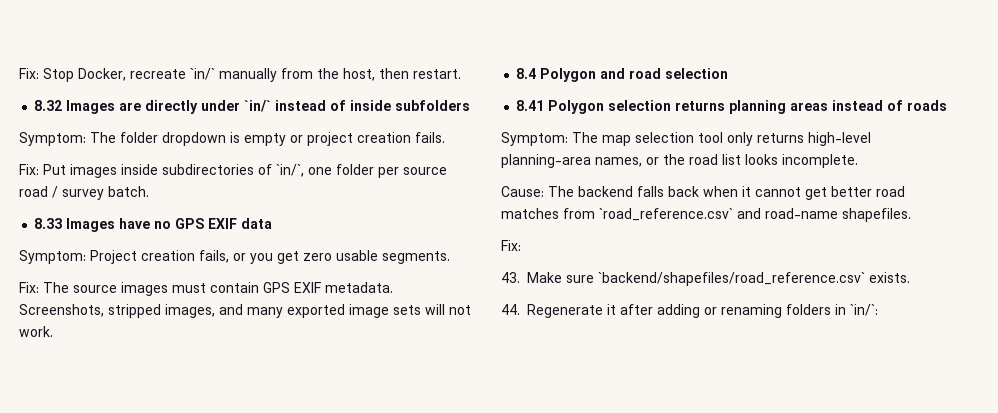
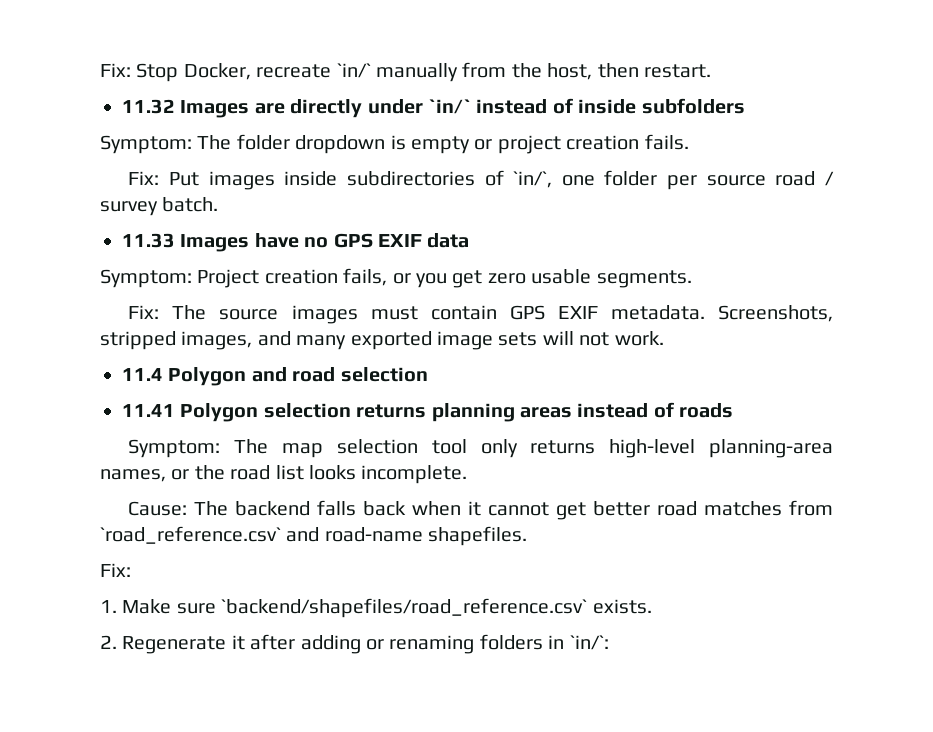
- 8.32 Images are directly under `in/` instead of inside subfolders
+ 11.32 Images are directly under `in/` instead of inside subfolders
- 8.33 Images have no GPS EXIF data
+ 11.33 Images have no GPS EXIF data
- 8.4 Polygon and road selection
+ 11.4 Polygon and road selection
- 8.41 Polygon selection returns planning areas instead of roads
+ 11.41 Polygon selection returns planning areas instead of roads
- 43. Make sure `backend/shapefiles/road_reference.csv` exists.
+ 1. Make sure `backend/shapefiles/road_reference.csv` exists.
- 44. Regenerate it after adding or renaming folders in `in/`:
+ 2. Regenerate it after adding or renaming folders in `in/`:

